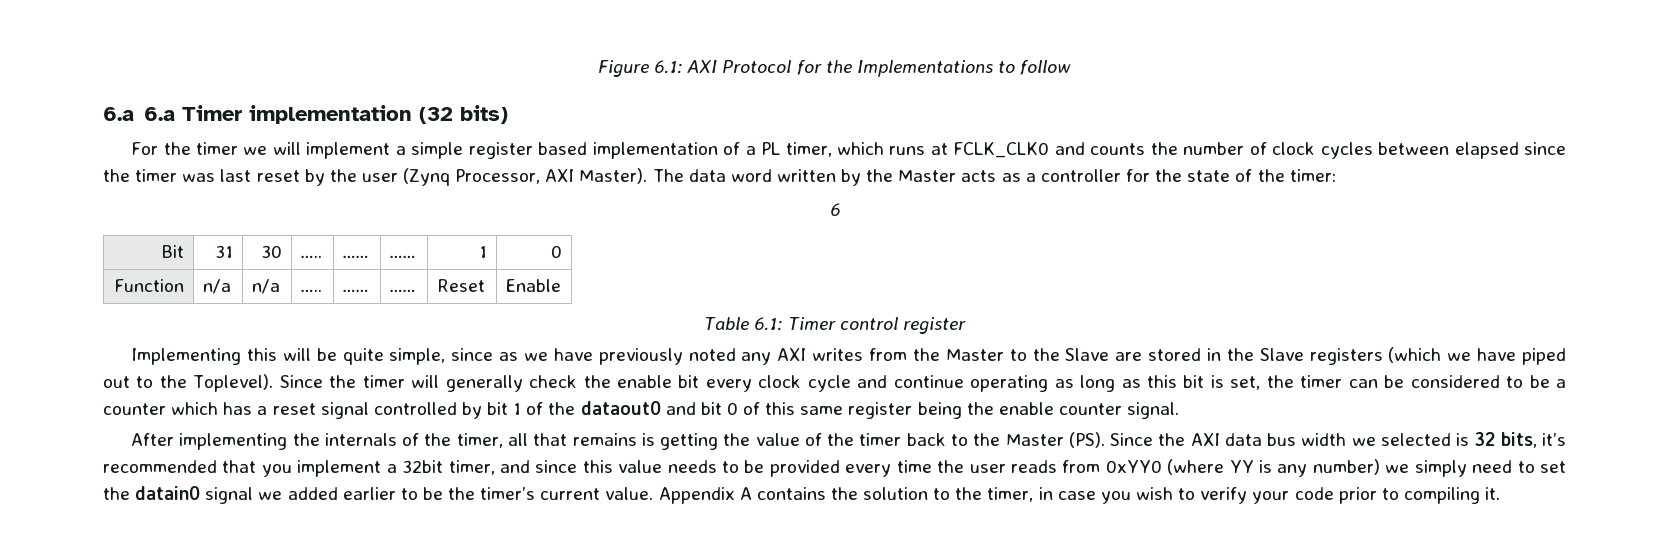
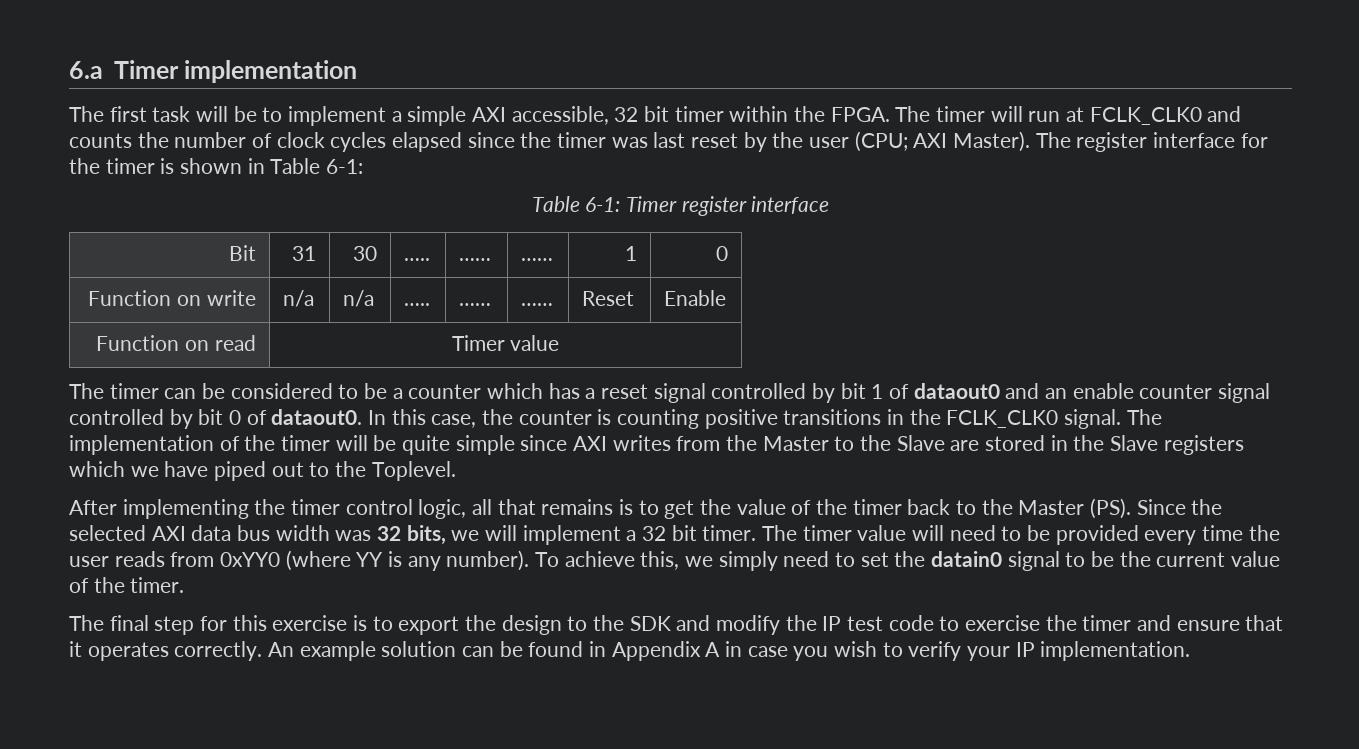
- Figure 6.1: AXI Protocol for the Implementations to follow
- 6.a 6.a Timer implementation (32 bits)
- For the timer we will implement a simple register based implementation of a PL timer, which runs at FCLK_CLK0 and counts the number of clock cycles between elapsed since the timer was last reset by the user (Zynq Processor, AXI Master).
+ 6.a Timer implementation
+ The first task will be to implement a simple AXI accessible, 32 bit timer within the FPGA. The timer will run at FCLK_CLK0 and counts the number of clock cycles elapsed since the timer was last reset by the user (CPU; AXI Master).
- The data word written by the Master acts as a controller for the state of the timer:
- 6
+ The register interface for the timer is shown in Table 6-1:
+ Table 6-1: Timer register interface
- Function | n/a | n/a | ….. | …… | …… | Reset | Enable
+ Function on write | n/a | n/a | ….. | …… | …… | Reset | Enable
- Table 6.1: Timer control register
- Implementing this will be quite simple, since as we have previously noted any AXI writes from the Master to the Slave are stored in the Slave registers (which we have piped out to the Toplevel). Since the timer will generally check the enable bit every clock cycle and continue operating as long as this bit is set, the timer can be considered to be a counter which has a reset signal controlled by bit 1 of the dataout0 and bit 0 of this same register being the enable counter signal.
+ Function on read | Timer value
+ The timer can be considered to be a counter which has a reset signal controlled by bit 1 of dataout0 and an enable counter signal controlled by bit 0 of dataout0. In this case, the counter is counting positive transitions in the FCLK_CLK0 signal. The implementation of the timer will be quite simple since AXI writes from the Master to the Slave are stored in the Slave registers which we have piped out to the Toplevel.
- After implementing the internals of the timer, all that remains is getting the value of the timer back to the Master (PS). Since the AXI data bus width we selected is 32 bits, it’s recommended that you implement a 32bit timer, and since this value needs to be provided every time the user reads from 0xYY0 (where YY is any number) we simply need to set the datain0 signal we added earlier to be the timer’s current value. Appendix A contains the solution to the timer, in case you wish to verify your code prior to compiling it.
+ After implementing the timer control logic, all that remains is to get the value of the timer back to the Master (PS). Since the selected AXI data bus width was 32 bits, we will implement a 32 bit timer. The timer value will need to be provided every time the user reads from 0xYY0 (where YY is any number). To achieve this, we simply need to set the datain0 signal to be the current value of the timer.
+ The final step for this exercise is to export the design to the SDK and modify the IP test code to exercise the timer and ensure that it operates correctly. An example solution can be found in Appendix A in case you wish to verify your IP implementation.

